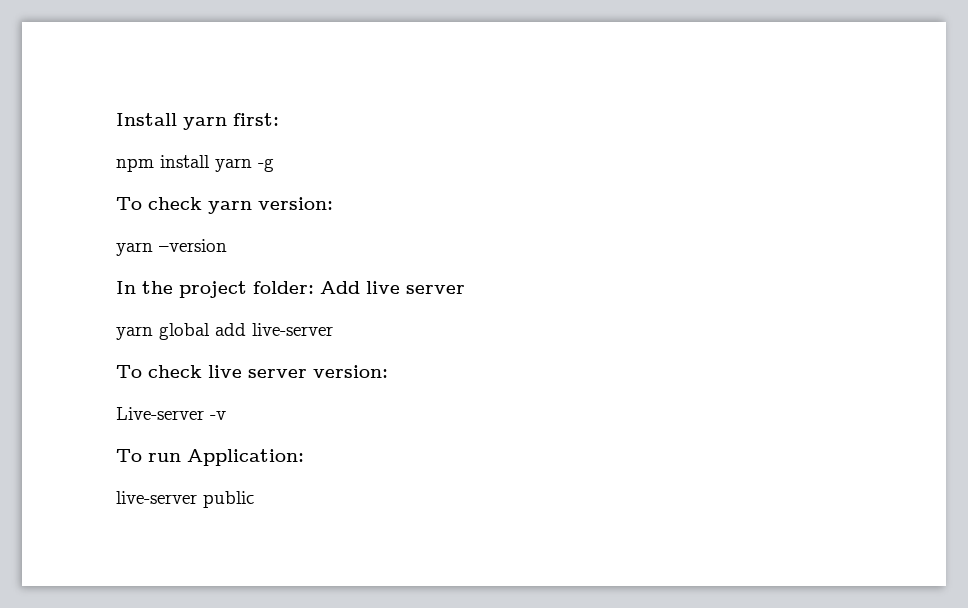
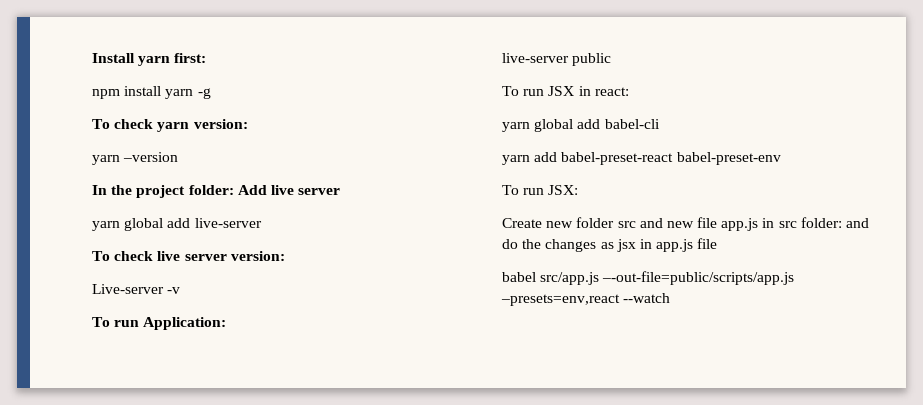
+ To run JSX in react:
+ yarn global add babel-cli
+ yarn add babel-preset-react babel-preset-env
+ To run JSX:
+ Create new folder src and new file app.js in src folder: and do the changes as jsx in app.js file
+ babel src/app.js –-out-file=public/scripts/app.js –presets=env,react --watch

